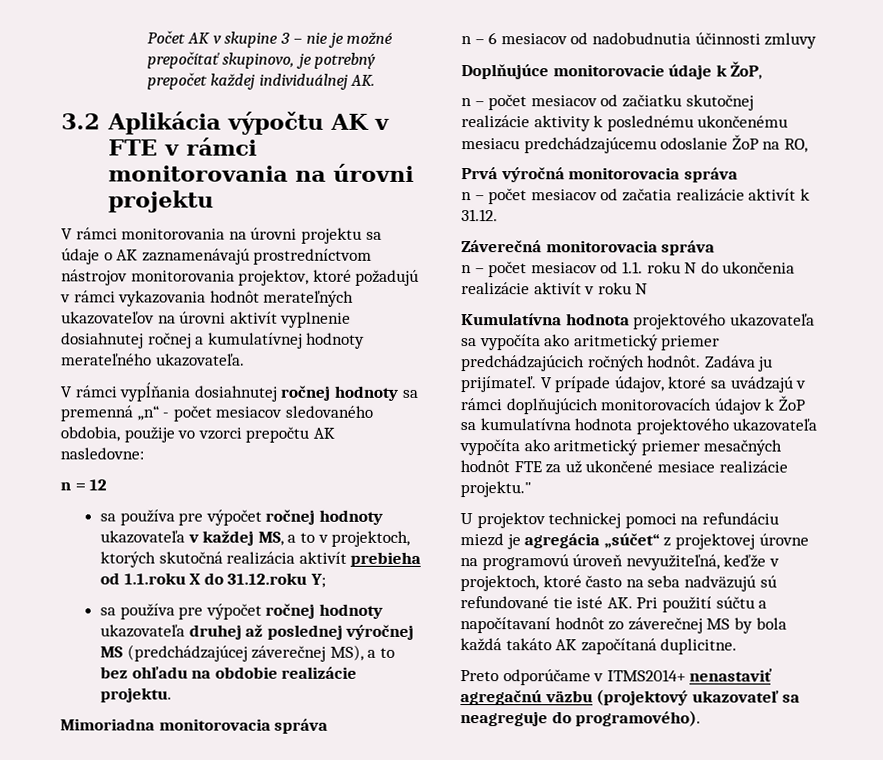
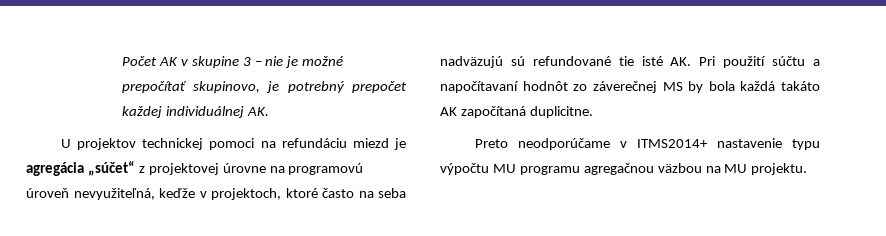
- 3.2 Aplikácia výpočtu AK v FTE v rámci monitorovania na úrovni projektu
- V rámci monitorovania na úrovni projektu sa údaje o AK zaznamenávajú prostredníctvom nástrojov monitorovania projektov, ktoré požadujú v rámci vykazovania hodnôt merateľných ukazovateľov na úrovni aktivít vyplnenie dosiahnutej ročnej a kumulatívnej hodnoty merateľného ukazovateľa.
- V rámci vypĺňania dosiahnutej ročnej hodnoty sa premenná „n“ - počet mesiacov sledovaného obdobia, použije vo vzorci prepočtu AK nasledovne:
- n = 12
- sa používa pre výpočet ročnej hodnoty ukazovateľa v každej MS, a to v projektoch, ktorých skutočná realizácia aktivít prebieha od 1.1.roku X do 31.12.roku Y;
- sa používa pre výpočet ročnej hodnoty ukazovateľa druhej až poslednej výročnej MS (predchádzajúcej záverečnej MS), a to bez ohľadu na obdobie realizácie projektu.
- Mimoriadna monitorovacia správa
- n – 6 mesiacov od nadobudnutia účinnosti zmluvy
- Doplňujúce monitorovacie údaje k ŽoP,
- n – počet mesiacov od začiatku skutočnej realizácie aktivity k poslednému ukončenému mesiacu predchádzajúcemu odoslanie ŽoP na RO,
- Prvá výročná monitorovacia správa
- n – počet mesiacov od začatia realizácie aktivít k 31.12.
- Záverečná monitorovacia správa
- n – počet mesiacov od 1.1. roku N do ukončenia realizácie aktivít v roku N
- Kumulatívna hodnota projektového ukazovateľa sa vypočíta ako aritmetický priemer predchádzajúcich ročných hodnôt. Zadáva ju prijímateľ. V prípade údajov, ktoré sa uvádzajú v rámci doplňujúcich monitorovacích údajov k ŽoP sa kumulatívna hodnota projektového ukazovateľa vypočíta ako aritmetický priemer mesačných hodnôt FTE za už ukončené mesiace realizácie projektu."
- Preto odporúčame v ITMS2014+ nenastaviť agregačnú väzbu (projektový ukazovateľ sa neagreguje do programového).
+ Preto neodporúčame v ITMS2014+ nastavenie typu výpočtu MU programu agregačnou väzbou na MU projektu.

